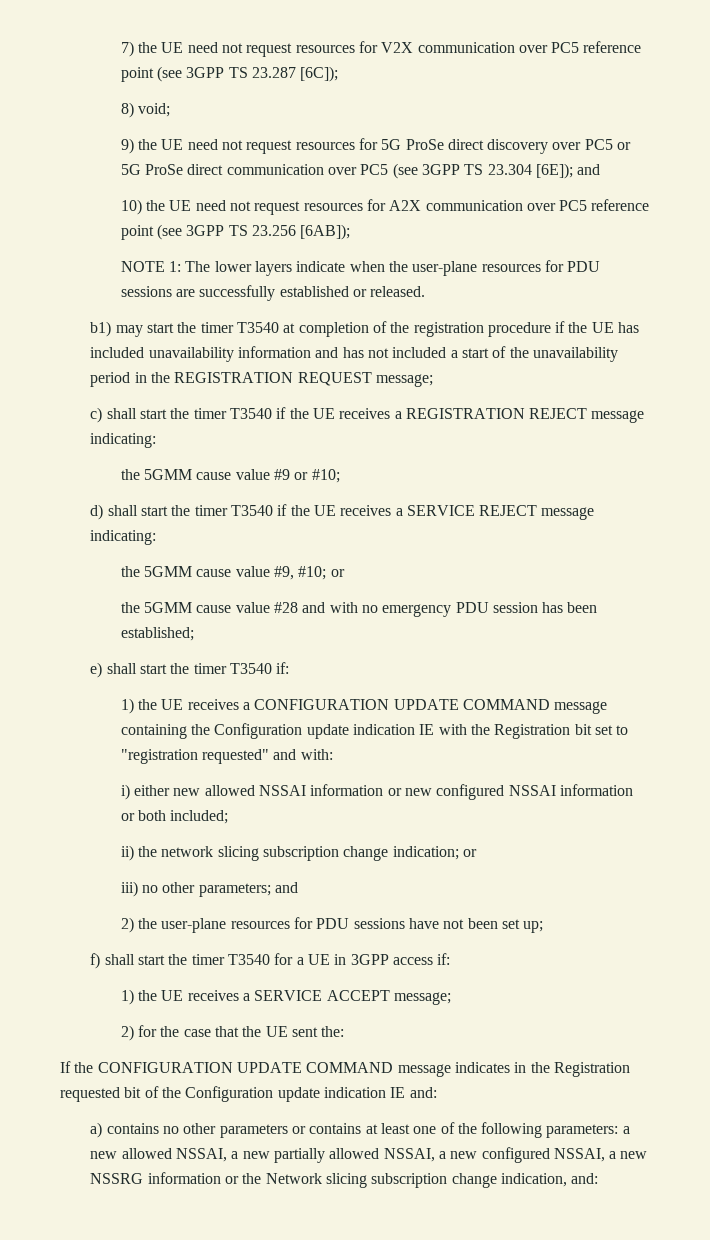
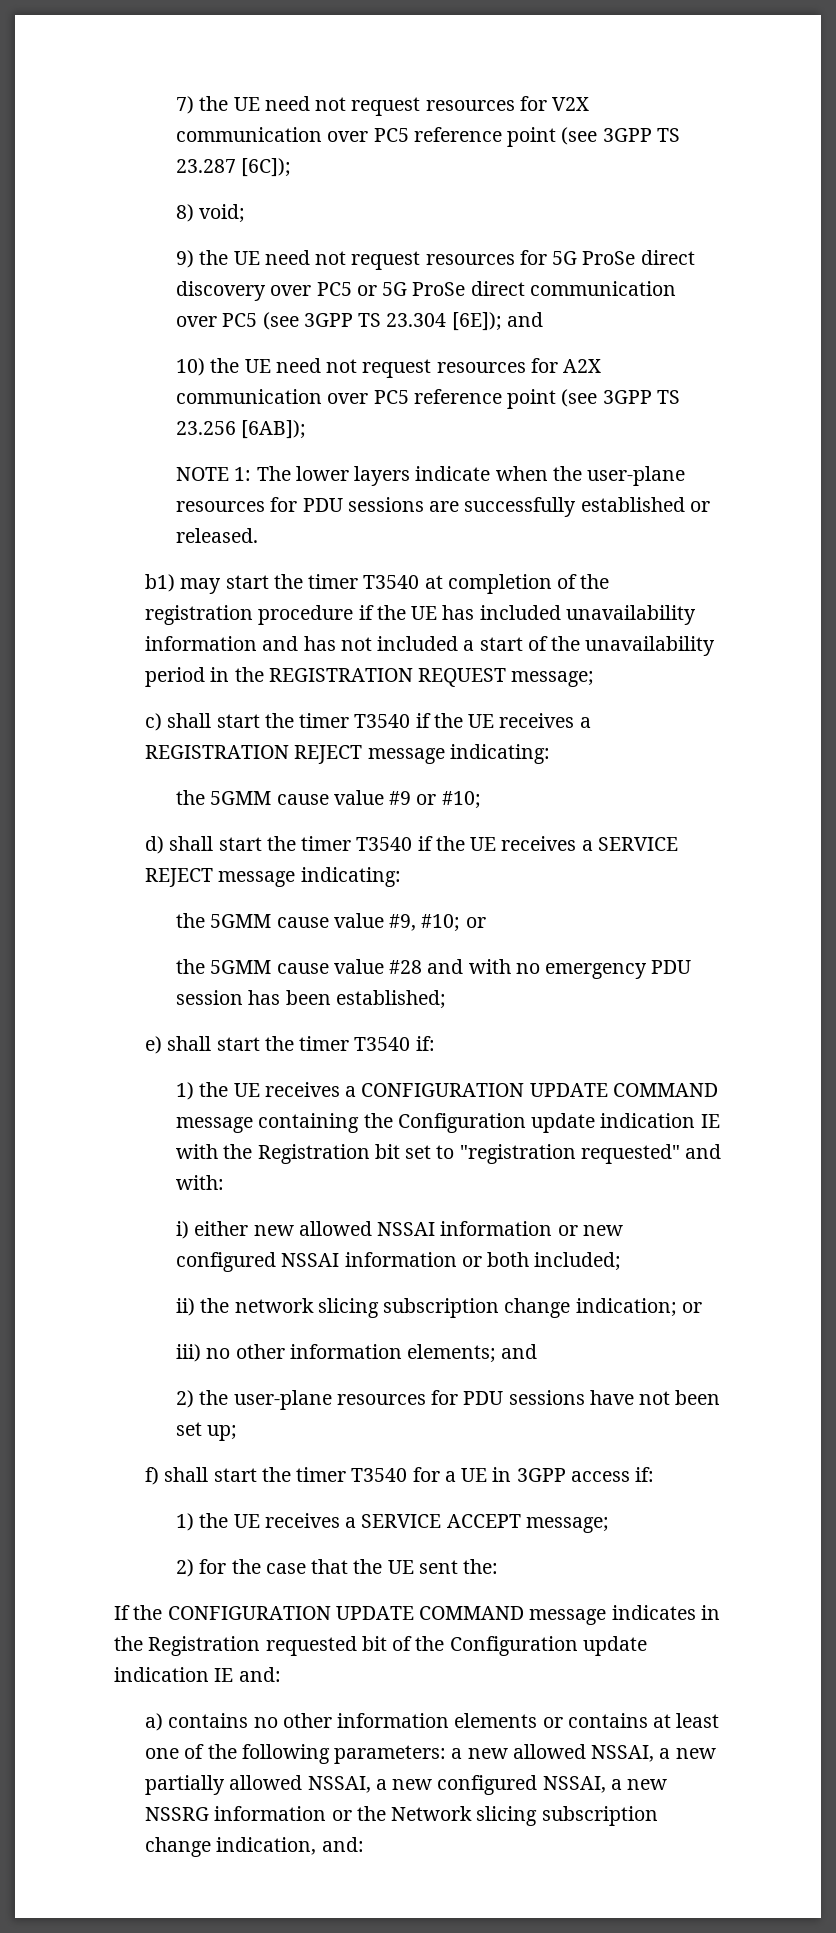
- iii) no other parameters; and
+ iii) no other information elements; and
- a) contains no other parameters or contains at least one of the following parameters: a new allowed NSSAI, a new partially allowed NSSAI, a new configured NSSAI, a new NSSRG information or the Network slicing subscription change indication, and:
+ a) contains no other information elements or contains at least one of the following parameters: a new allowed NSSAI, a new partially allowed NSSAI, a new configured NSSAI, a new NSSRG information or the Network slicing subscription change indication, and:

